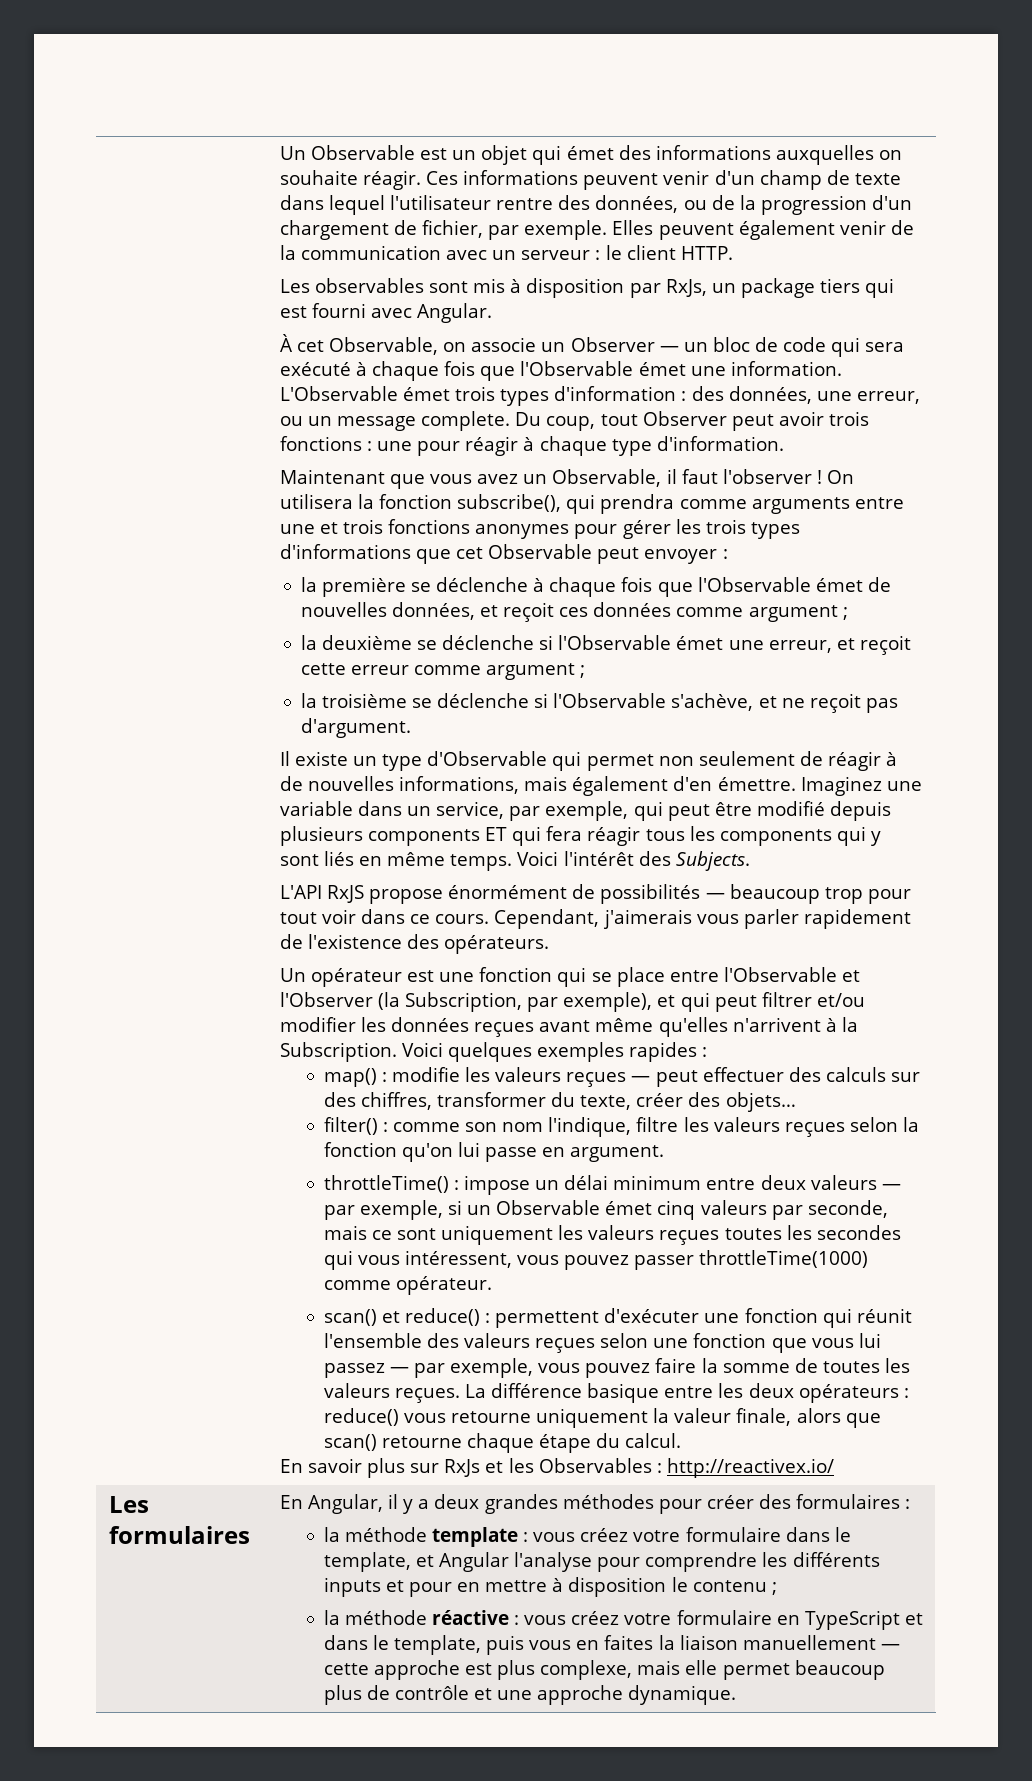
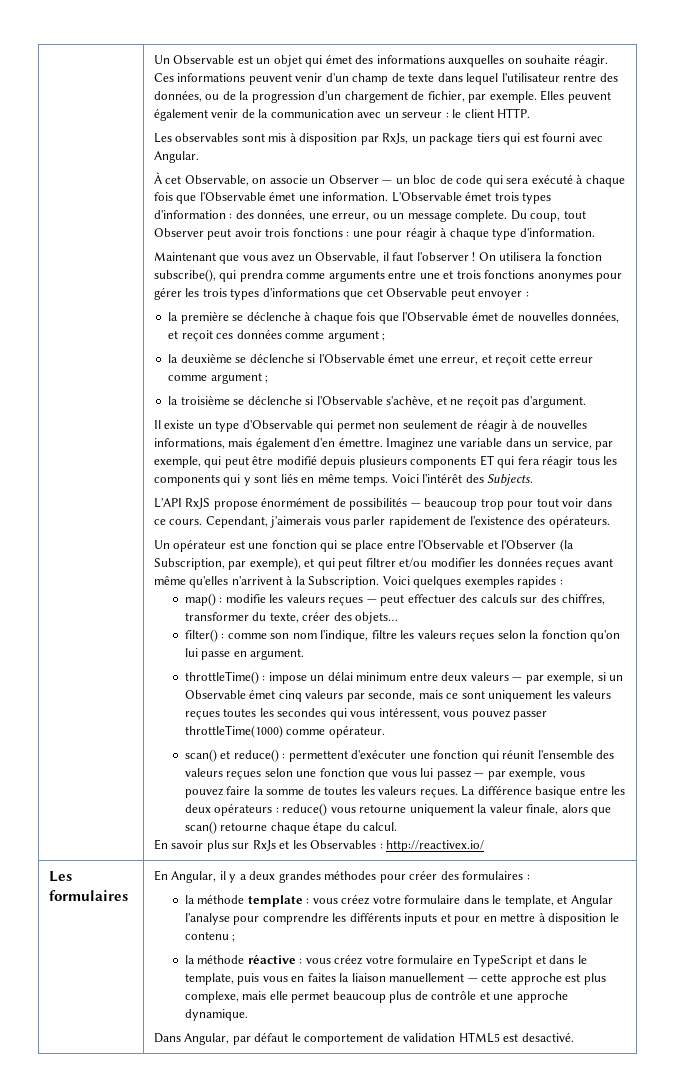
+ Dans Angular, par défaut le comportement de validation HTML5 est desactivé.

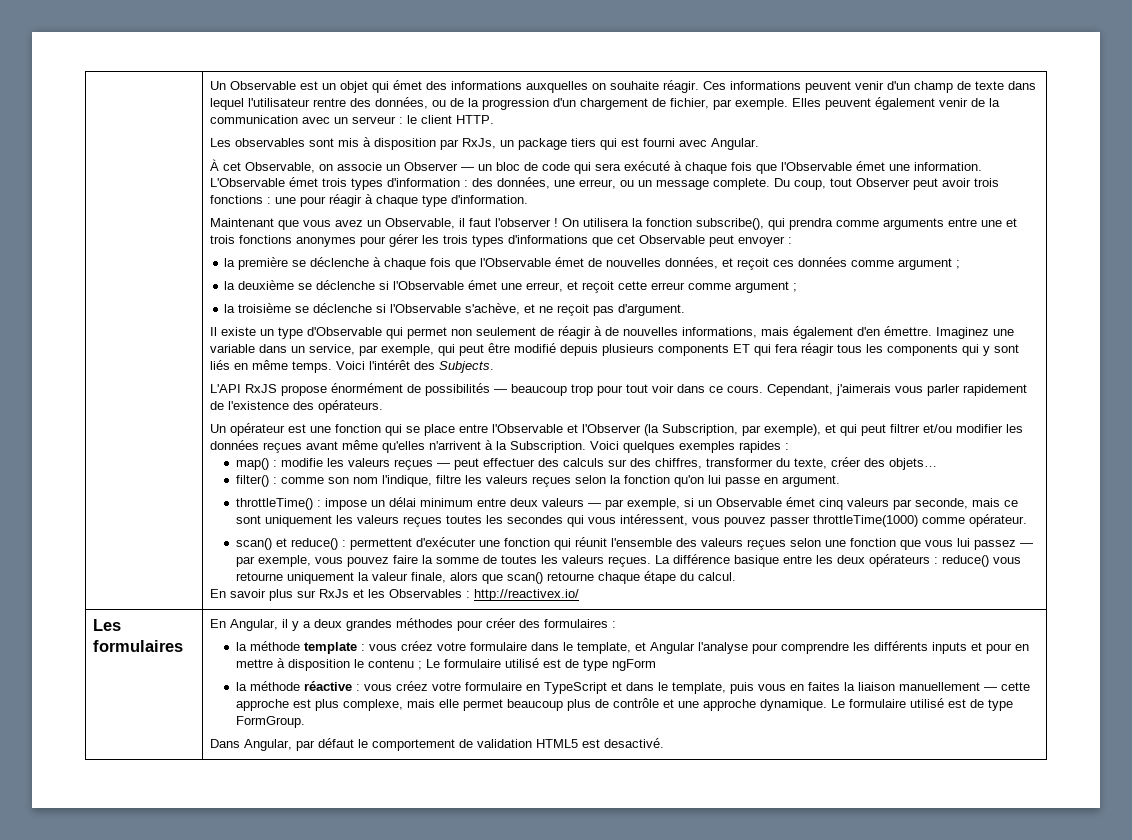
- la méthode template : vous créez votre formulaire dans le template, et Angular l'analyse pour comprendre les différents inputs et pour en mettre à disposition le contenu ;
+ la méthode template : vous créez votre formulaire dans le template, et Angular l'analyse pour comprendre les différents inputs et pour en mettre à disposition le contenu ; Le formulaire utilisé est de type ngForm
+ Le formulaire utilisé est de type FormGroup.

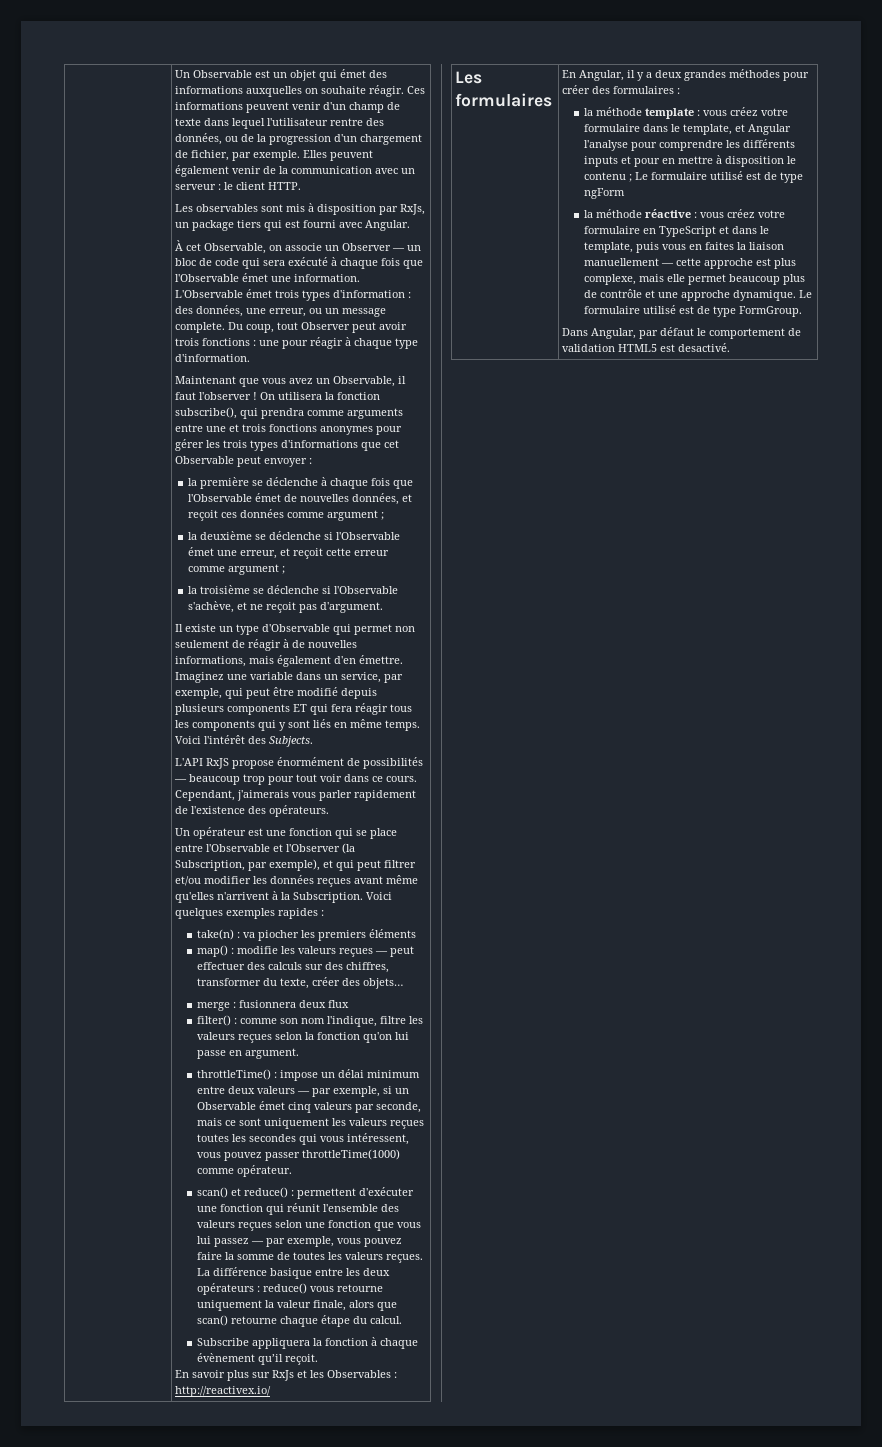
+ take(n) : va piocher les premiers éléments
+ merge : fusionnera deux flux
+ Subscribe appliquera la fonction à chaque évènement qu’il reçoit.

